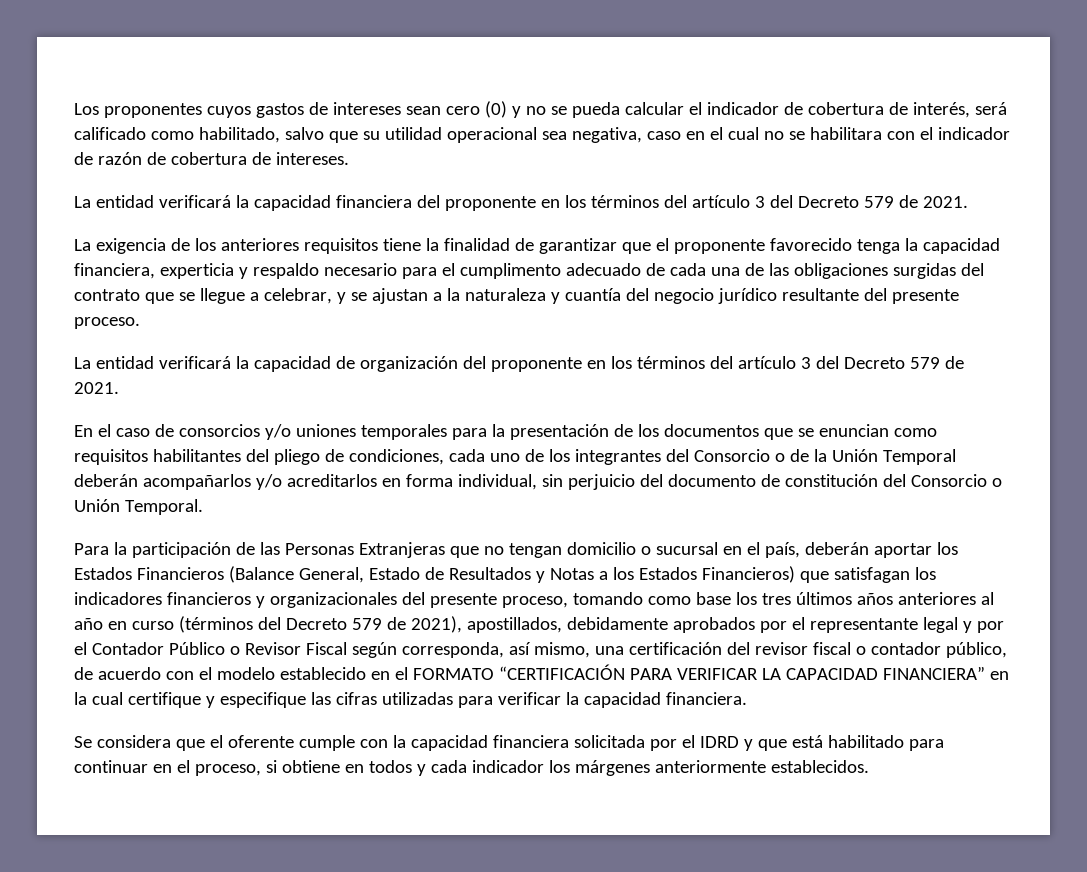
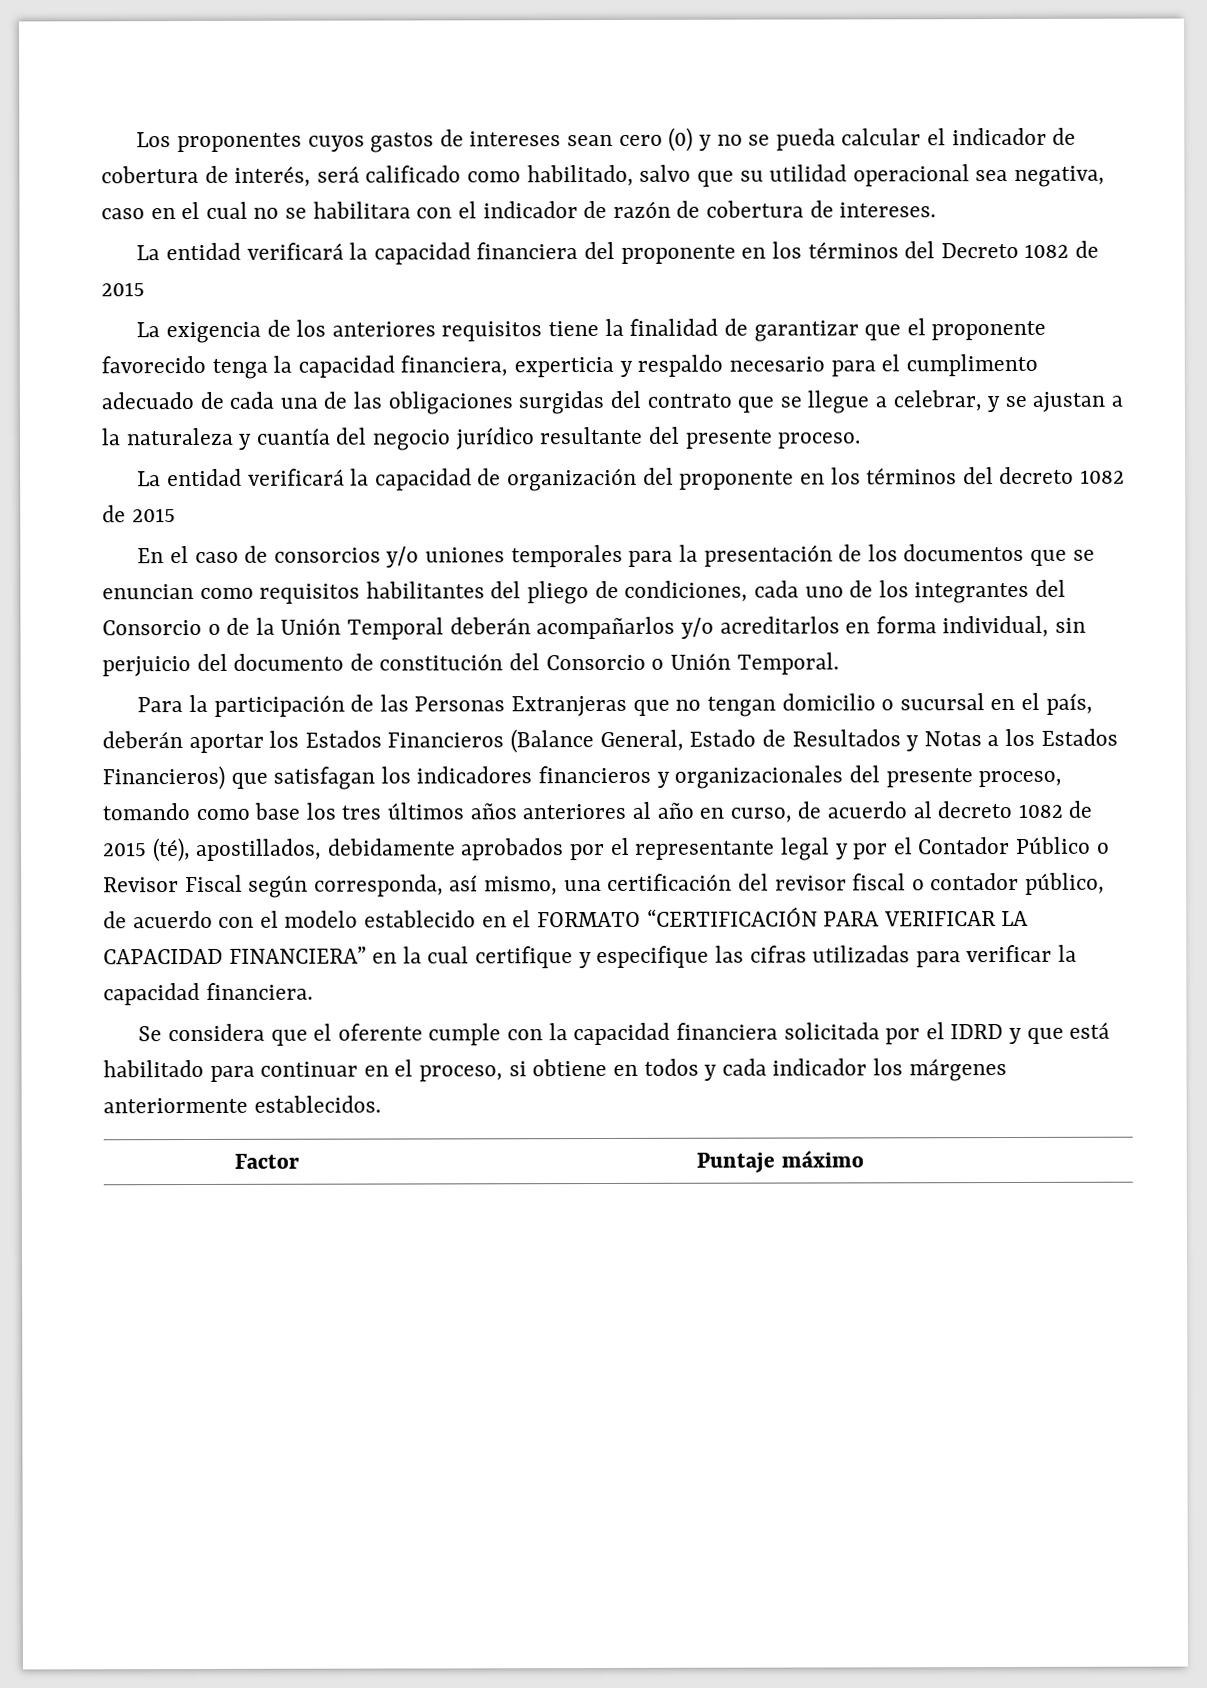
- La entidad verificará la capacidad financiera del proponente en los términos del artículo 3 del Decreto 579 de 2021.
+ La entidad verificará la capacidad financiera del proponente en los términos del Decreto 1082 de 2015
- La entidad verificará la capacidad de organización del proponente en los términos del artículo 3 del Decreto 579 de 2021.
+ La entidad verificará la capacidad de organización del proponente en los términos del decreto 1082 de 2015
- Para la participación de las Personas Extranjeras que no tengan domicilio o sucursal en el país, deberán aportar los Estados Financieros (Balance General, Estado de Resultados y Notas a los Estados Financieros) que satisfagan los indicadores financieros y organizacionales del presente proceso, tomando como base los tres últimos años anteriores al año en curso (términos del Decreto 579 de 2021), apostillados, debidamente aprobados por el representante legal y por el Contador Público o Revisor Fiscal según corresponda, así mismo, una certificación del revisor fiscal o contador público, de acuerdo con el modelo establecido en el FORMATO “CERTIFICACIÓN PARA VERIFICAR LA CAPACIDAD FINANCIERA” en la cual certifique y especifique las cifras utilizadas para verificar la capacidad financiera.
+ Para la participación de las Personas Extranjeras que no tengan domicilio o sucursal en el país, deberán aportar los Estados Financieros (Balance General, Estado de Resultados y Notas a los Estados Financieros) que satisfagan los indicadores financieros y organizacionales del presente proceso, tomando como base los tres últimos años anteriores al año en curso, de acuerdo al decreto 1082 de 2015 (té), apostillados, debidamente aprobados por el representante legal y por el Contador Público o Revisor Fiscal según corresponda, así mismo, una certificación del revisor fiscal o contador público, de acuerdo con el modelo establecido en el FORMATO “CERTIFICACIÓN PARA VERIFICAR LA CAPACIDAD FINANCIERA” en la cual certifique y especifique las cifras utilizadas para verificar la capacidad financiera.
+ Factor | Puntaje máximo

